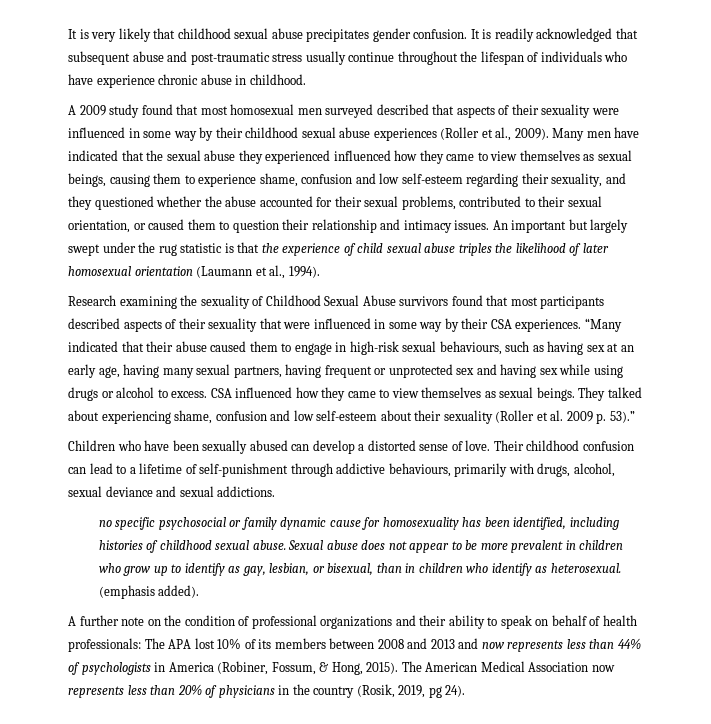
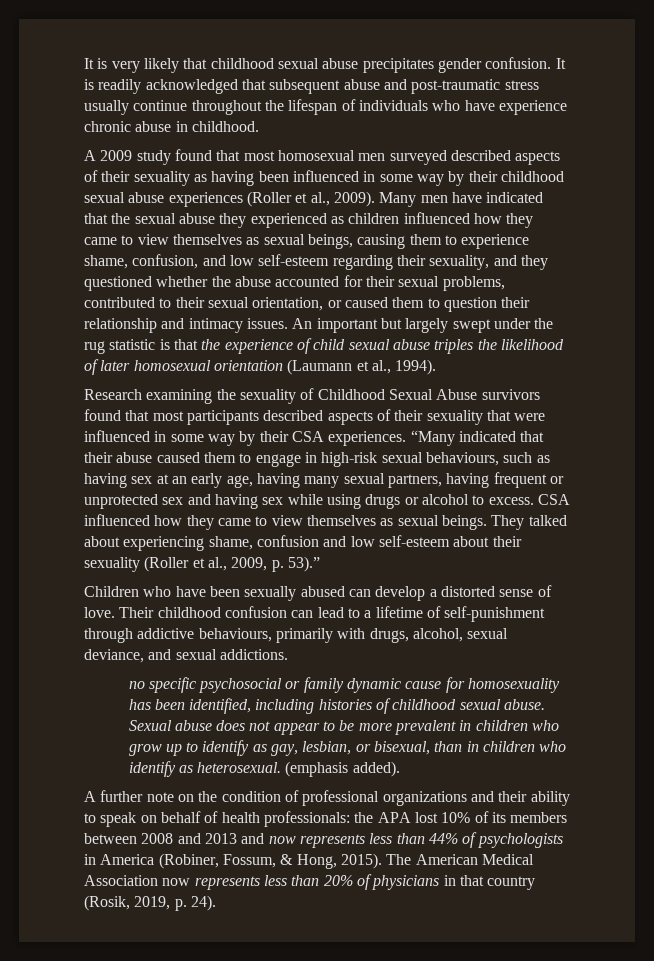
- A 2009 study found that most homosexual men surveyed described that aspects of their sexuality were influenced in some way by their childhood sexual abuse experiences (Roller et al., 2009).
+ A 2009 study found that most homosexual men surveyed described aspects of their sexuality as having been influenced in some way by their childhood sexual abuse experiences (Roller et al., 2009).
- Many men have indicated that the sexual abuse they experienced influenced how they came to view themselves as sexual beings, causing them to experience shame, confusion and low self-esteem regarding their sexuality, and they questioned whether the abuse accounted for their sexual problems, contributed to their sexual orientation, or caused them to question their relationship and intimacy issues.
+ Many men have indicated that the sexual abuse they experienced as children influenced how they came to view themselves as sexual beings, causing them to experience shame, confusion, and low self-esteem regarding their sexuality, and they questioned whether the abuse accounted for their sexual problems, contributed to their sexual orientation, or caused them to question their relationship and intimacy issues.
- They talked about experiencing shame, confusion and low self-esteem about their sexuality (Roller et al. 2009 p. 53).”
+ They talked about experiencing shame, confusion and low self-esteem about their sexuality (Roller et al., 2009, p. 53).”
- Their childhood confusion can lead to a lifetime of self-punishment through addictive behaviours, primarily with drugs, alcohol, sexual deviance and sexual addictions.
+ Their childhood confusion can lead to a lifetime of self-punishment through addictive behaviours, primarily with drugs, alcohol, sexual deviance, and sexual addictions.
- A further note on the condition of professional organizations and their ability to speak on behalf of health professionals: The APA lost 10% of its members between 2008 and 2013 and now represents less than 44% of psychologists in America (Robiner, Fossum, & Hong, 2015).
+ A further note on the condition of professional organizations and their ability to speak on behalf of health professionals: the APA lost 10% of its members between 2008 and 2013 and now represents less than 44% of psychologists in America (Robiner, Fossum, & Hong, 2015).
- The American Medical Association now represents less than 20% of physicians in the country (Rosik, 2019, pg 24).
+ The American Medical Association now represents less than 20% of physicians in that country (Rosik, 2019, p. 24).

